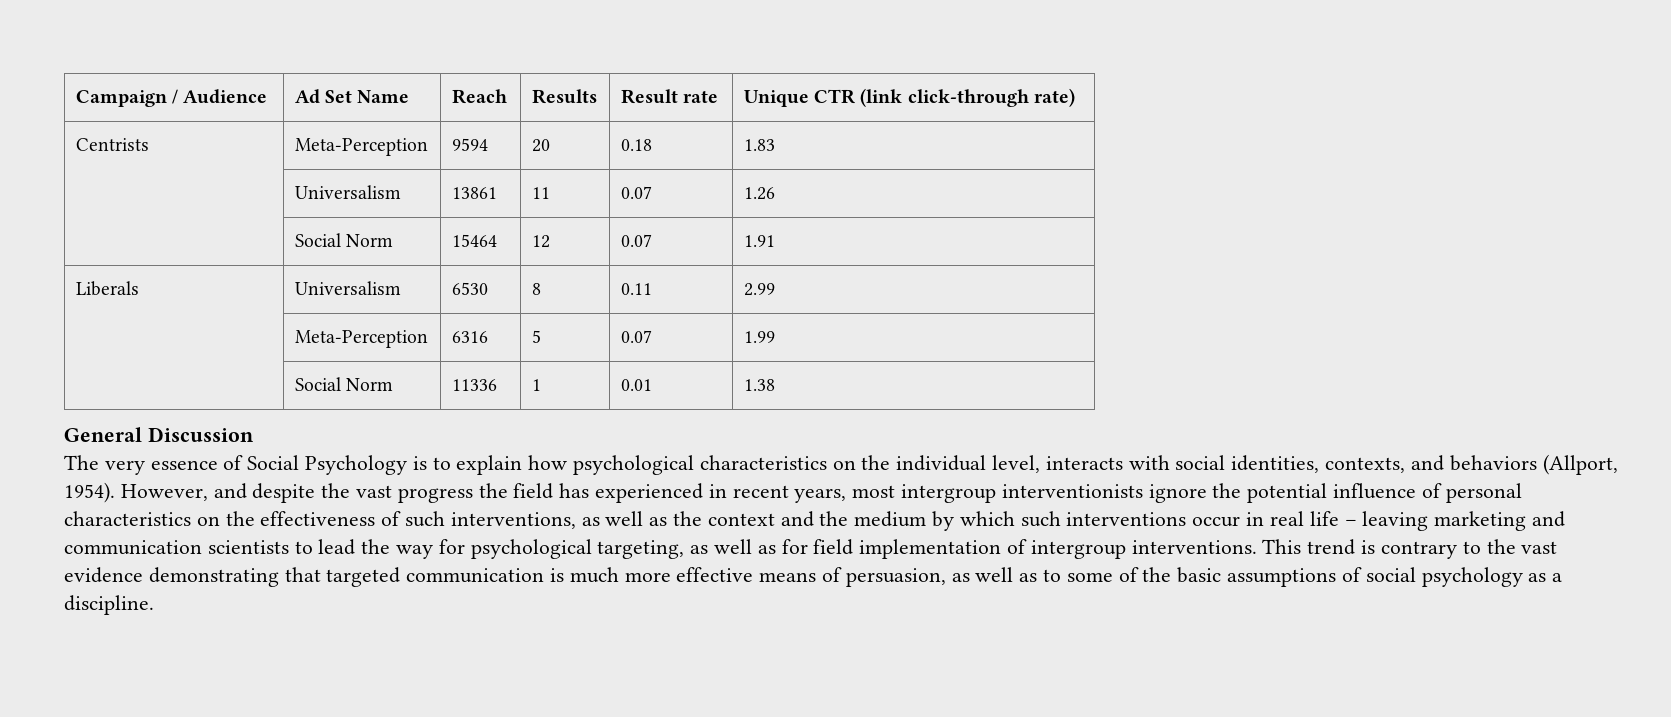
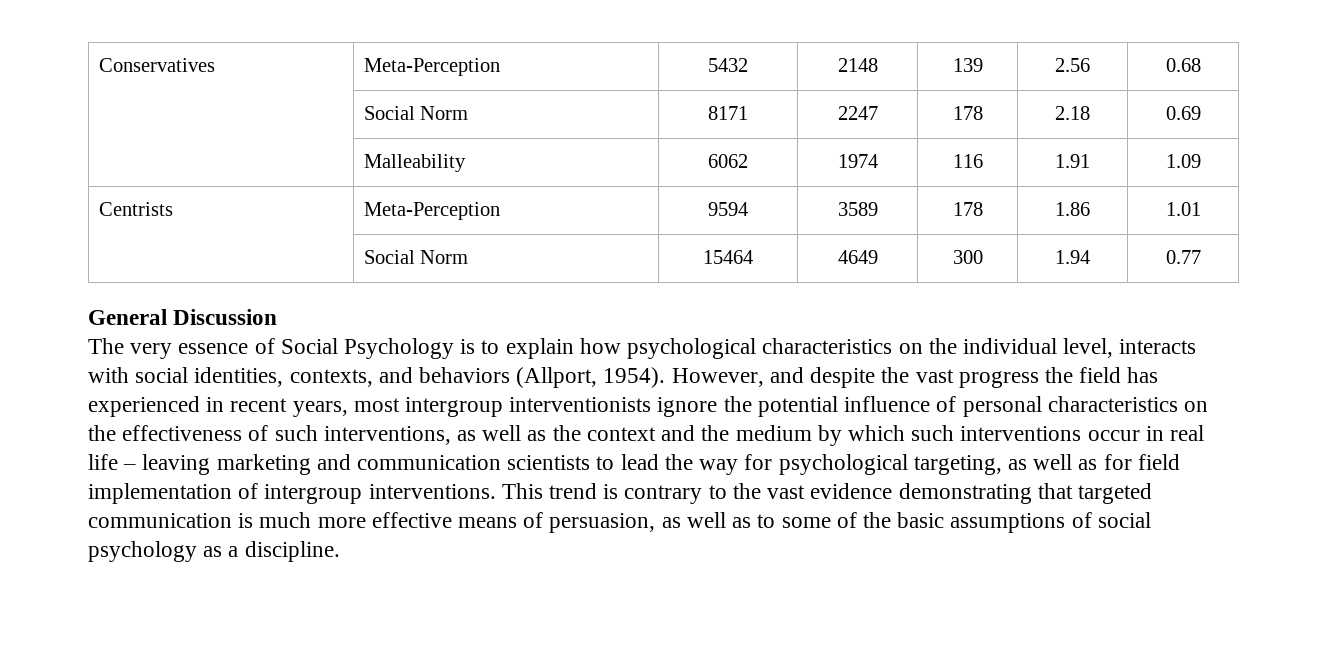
- Campaign / Audience | Ad Set Name | Reach | Results | Result rate | Unique CTR (link click-through rate)
- Centrists | Meta-Perception | 9594 | 20 | 0.18 | 1.83
- | Universalism | 13861 | 11 | 0.07 | 1.26
- | Social Norm | 15464 | 12 | 0.07 | 1.91
- Liberals | Universalism | 6530 | 8 | 0.11 | 2.99
- | Meta-Perception | 6316 | 5 | 0.07 | 1.99
- | Social Norm | 11336 | 1 | 0.01 | 1.38
+ Conservatives | Meta-Perception | 5432 | 2148 | 139 | 2.56 | 0.68
+ | Social Norm | 8171 | 2247 | 178 | 2.18 | 0.69
+ | Malleability | 6062 | 1974 | 116 | 1.91 | 1.09
+ Centrists | Meta-Perception | 9594 | 3589 | 178 | 1.86 | 1.01
+ | Social Norm | 15464 | 4649 | 300 | 1.94 | 0.77

